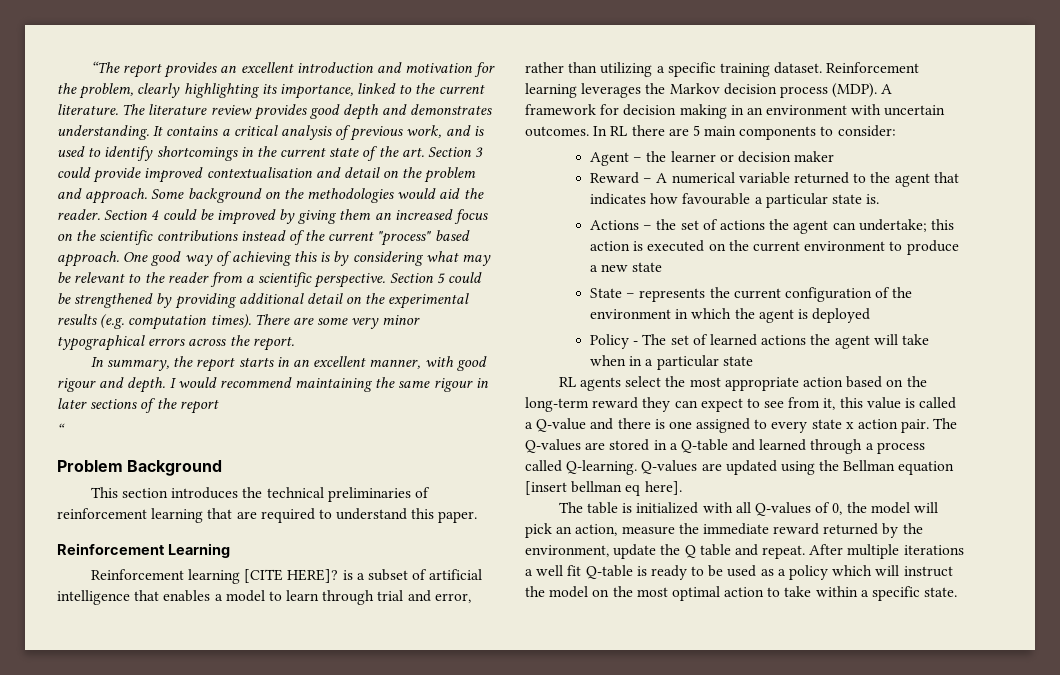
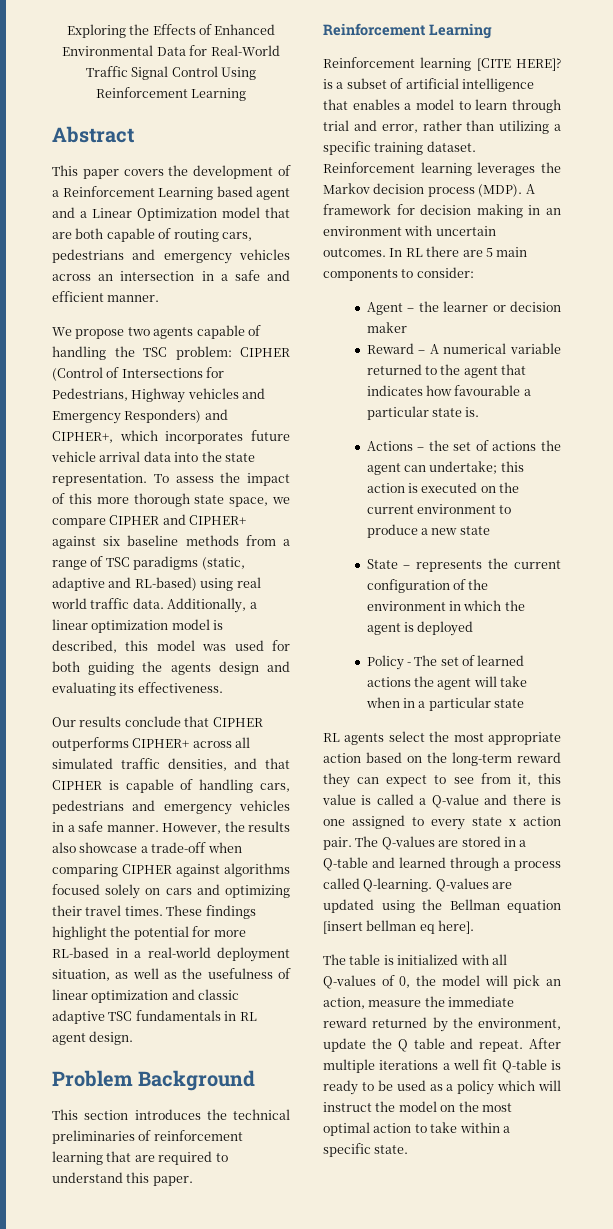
- “The report provides an excellent introduction and motivation for the problem, clearly highlighting its importance, linked to the current literature. The literature review provides good depth and demonstrates understanding. It contains a critical analysis of previous work, and is used to identify shortcomings in the current state of the art. Section 3 could provide improved contextualisation and detail on the problem and approach. Some background on the methodologies would aid the reader. Section 4 could be improved by giving them an increased focus on the scientific contributions instead of the current "process" based approach. One good way of achieving this is by considering what may be relevant to the reader from a scientific perspective. Section 5 could be strengthened by providing additional detail on the experimental results (e.g. computation times). There are some very minor typographical errors across the report.
- In summary, the report starts in an excellent manner, with good rigour and depth. I would recommend maintaining the same rigour in later sections of the report
- “
+ Exploring the Effects of Enhanced Environmental Data for Real-World Traffic Signal Control Using Reinforcement Learning
+ Abstract
+ This paper covers the development of a Reinforcement Learning based agent and a Linear Optimization model that are both capable of routing cars, pedestrians and emergency vehicles across an intersection in a safe and efficient manner.
+ We propose two agents capable of handling the TSC problem: CIPHER (Control of Intersections for Pedestrians, Highway vehicles and Emergency Responders) and CIPHER+, which incorporates future vehicle arrival data into the state representation. To assess the impact of this more thorough state space, we compare CIPHER and CIPHER+ against six baseline methods from a range of TSC paradigms (static, adaptive and RL-based) using real world traffic data. Additionally, a linear optimization model is described, this model was used for both guiding the agents design and evaluating its effectiveness.
+ Our results conclude that CIPHER outperforms CIPHER+ across all simulated traffic densities, and that CIPHER is capable of handling cars, pedestrians and emergency vehicles in a safe manner. However, the results also showcase a trade-off when comparing CIPHER against algorithms focused solely on cars and optimizing their travel times. These findings highlight the potential for more RL-based in a real-world deployment situation, as well as the usefulness of linear optimization and classic adaptive TSC fundamentals in RL agent design.

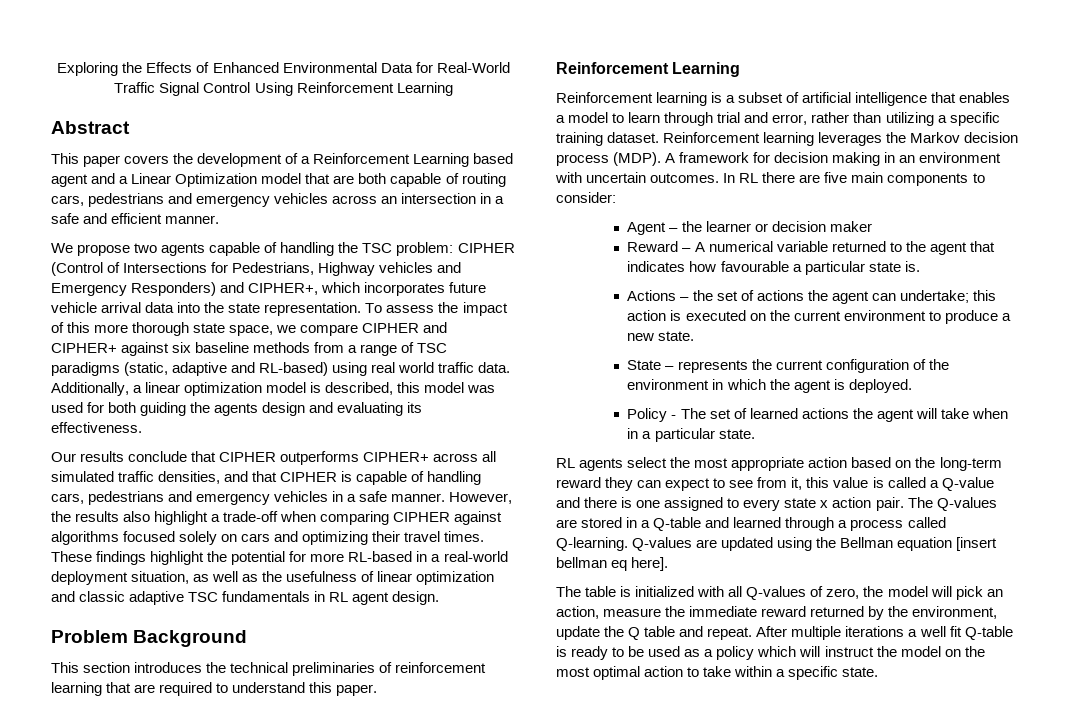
- However, the results also showcase a trade-off when comparing CIPHER against algorithms focused solely on cars and optimizing their travel times.
+ However, the results also highlight a trade-off when comparing CIPHER against algorithms focused solely on cars and optimizing their travel times.
- Reinforcement learning [CITE HERE]? is a subset of artificial intelligence that enables a model to learn through trial and error, rather than utilizing a specific training dataset.
+ Reinforcement learning is a subset of artificial intelligence that enables a model to learn through trial and error, rather than utilizing a specific training dataset.
- In RL there are 5 main components to consider:
+ In RL there are five main components to consider:
- Actions – the set of actions the agent can undertake; this action is executed on the current environment to produce a new state
+ Actions – the set of actions the agent can undertake; this action is executed on the current environment to produce a new state.
- State – represents the current configuration of the environment in which the agent is deployed
+ State – represents the current configuration of the environment in which the agent is deployed.
- Policy - The set of learned actions the agent will take when in a particular state
+ Policy - The set of learned actions the agent will take when in a particular state.
- The table is initialized with all Q-values of 0, the model will pick an action, measure the immediate reward returned by the environment, update the Q table and repeat.
+ The table is initialized with all Q-values of zero, the model will pick an action, measure the immediate reward returned by the environment, update the Q table and repeat.

